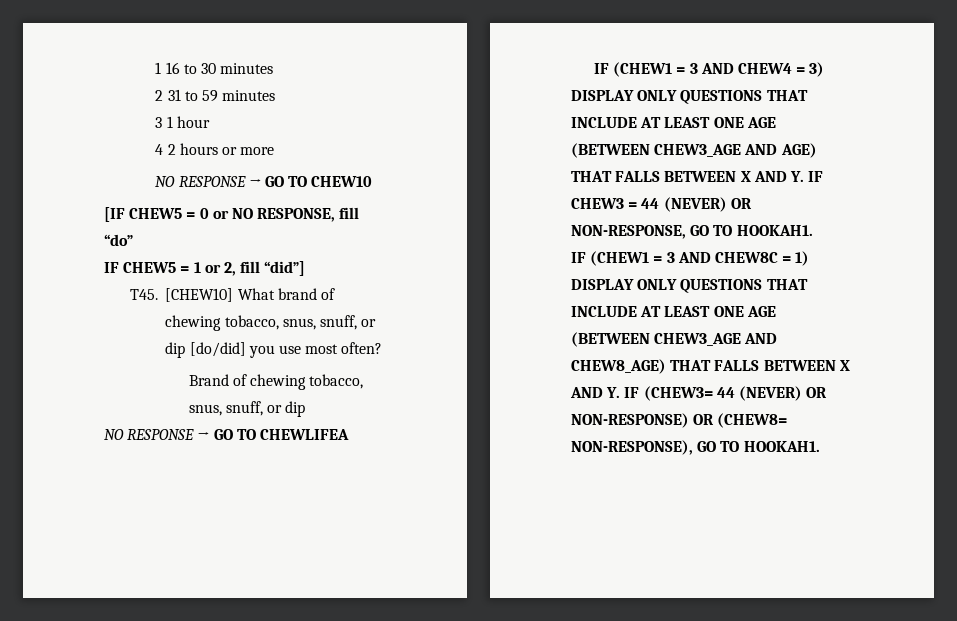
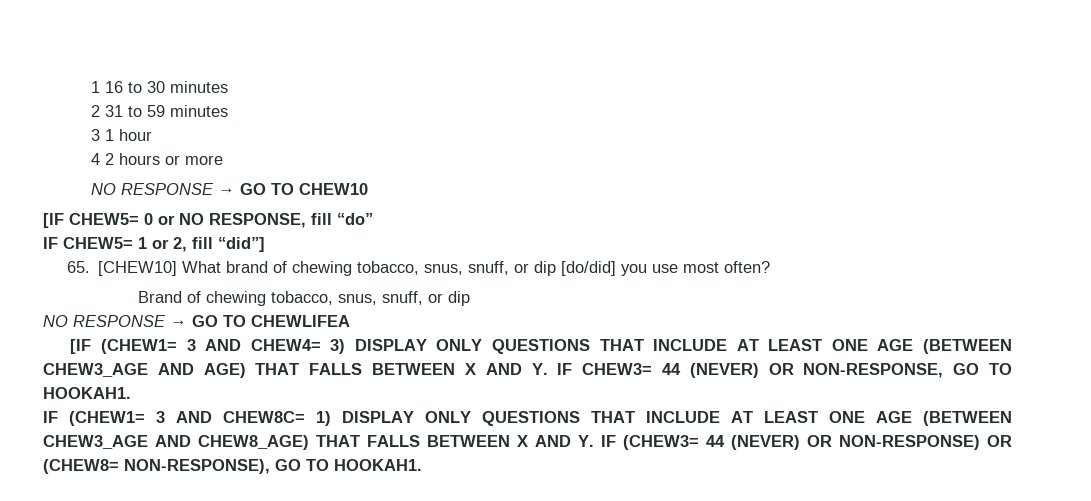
- [IF CHEW5 = 0 or NO RESPONSE, fill “do”
+ [IF CHEW5= 0 or NO RESPONSE, fill “do”
- IF CHEW5 = 1 or 2, fill “did”]
+ IF CHEW5= 1 or 2, fill “did”]
- T45. [CHEW10] What brand of chewing tobacco, snus, snuff, or dip [do/did] you use most often?
+ 65. [CHEW10] What brand of chewing tobacco, snus, snuff, or dip [do/did] you use most often?
- IF (CHEW1 = 3 AND CHEW4 = 3) DISPLAY ONLY QUESTIONS THAT INCLUDE AT LEAST ONE AGE (BETWEEN CHEW3_AGE AND AGE) THAT FALLS BETWEEN X AND Y. IF CHEW3 = 44 (NEVER) OR NON-RESPONSE, GO TO HOOKAH1.
+ [IF (CHEW1= 3 AND CHEW4= 3) DISPLAY ONLY QUESTIONS THAT INCLUDE AT LEAST ONE AGE (BETWEEN CHEW3_AGE AND AGE) THAT FALLS BETWEEN X AND Y. IF CHEW3= 44 (NEVER) OR NON-RESPONSE, GO TO HOOKAH1.
- IF (CHEW1 = 3 AND CHEW8C = 1) DISPLAY ONLY QUESTIONS THAT INCLUDE AT LEAST ONE AGE (BETWEEN CHEW3_AGE AND CHEW8_AGE) THAT FALLS BETWEEN X AND Y. IF (CHEW3= 44 (NEVER) OR NON-RESPONSE) OR (CHEW8= NON-RESPONSE), GO TO HOOKAH1.
+ IF (CHEW1= 3 AND CHEW8C= 1) DISPLAY ONLY QUESTIONS THAT INCLUDE AT LEAST ONE AGE (BETWEEN CHEW3_AGE AND CHEW8_AGE) THAT FALLS BETWEEN X AND Y. IF (CHEW3= 44 (NEVER) OR NON-RESPONSE) OR (CHEW8= NON-RESPONSE), GO TO HOOKAH1.

